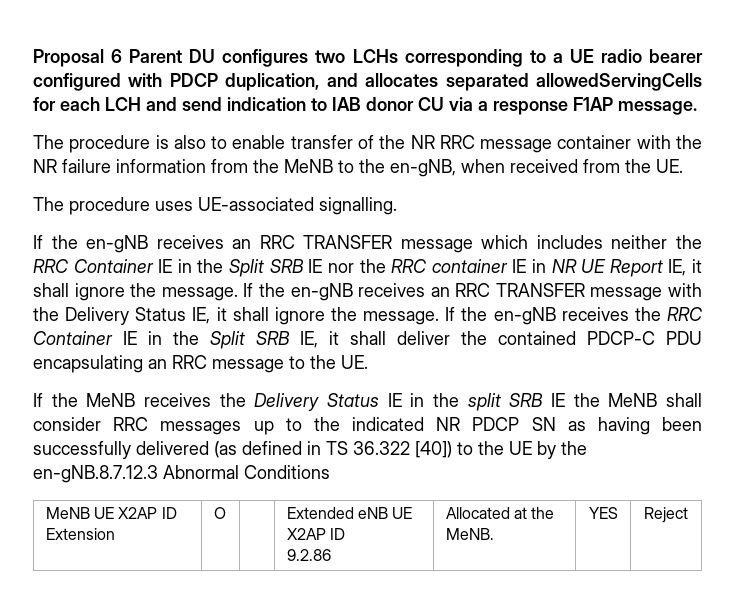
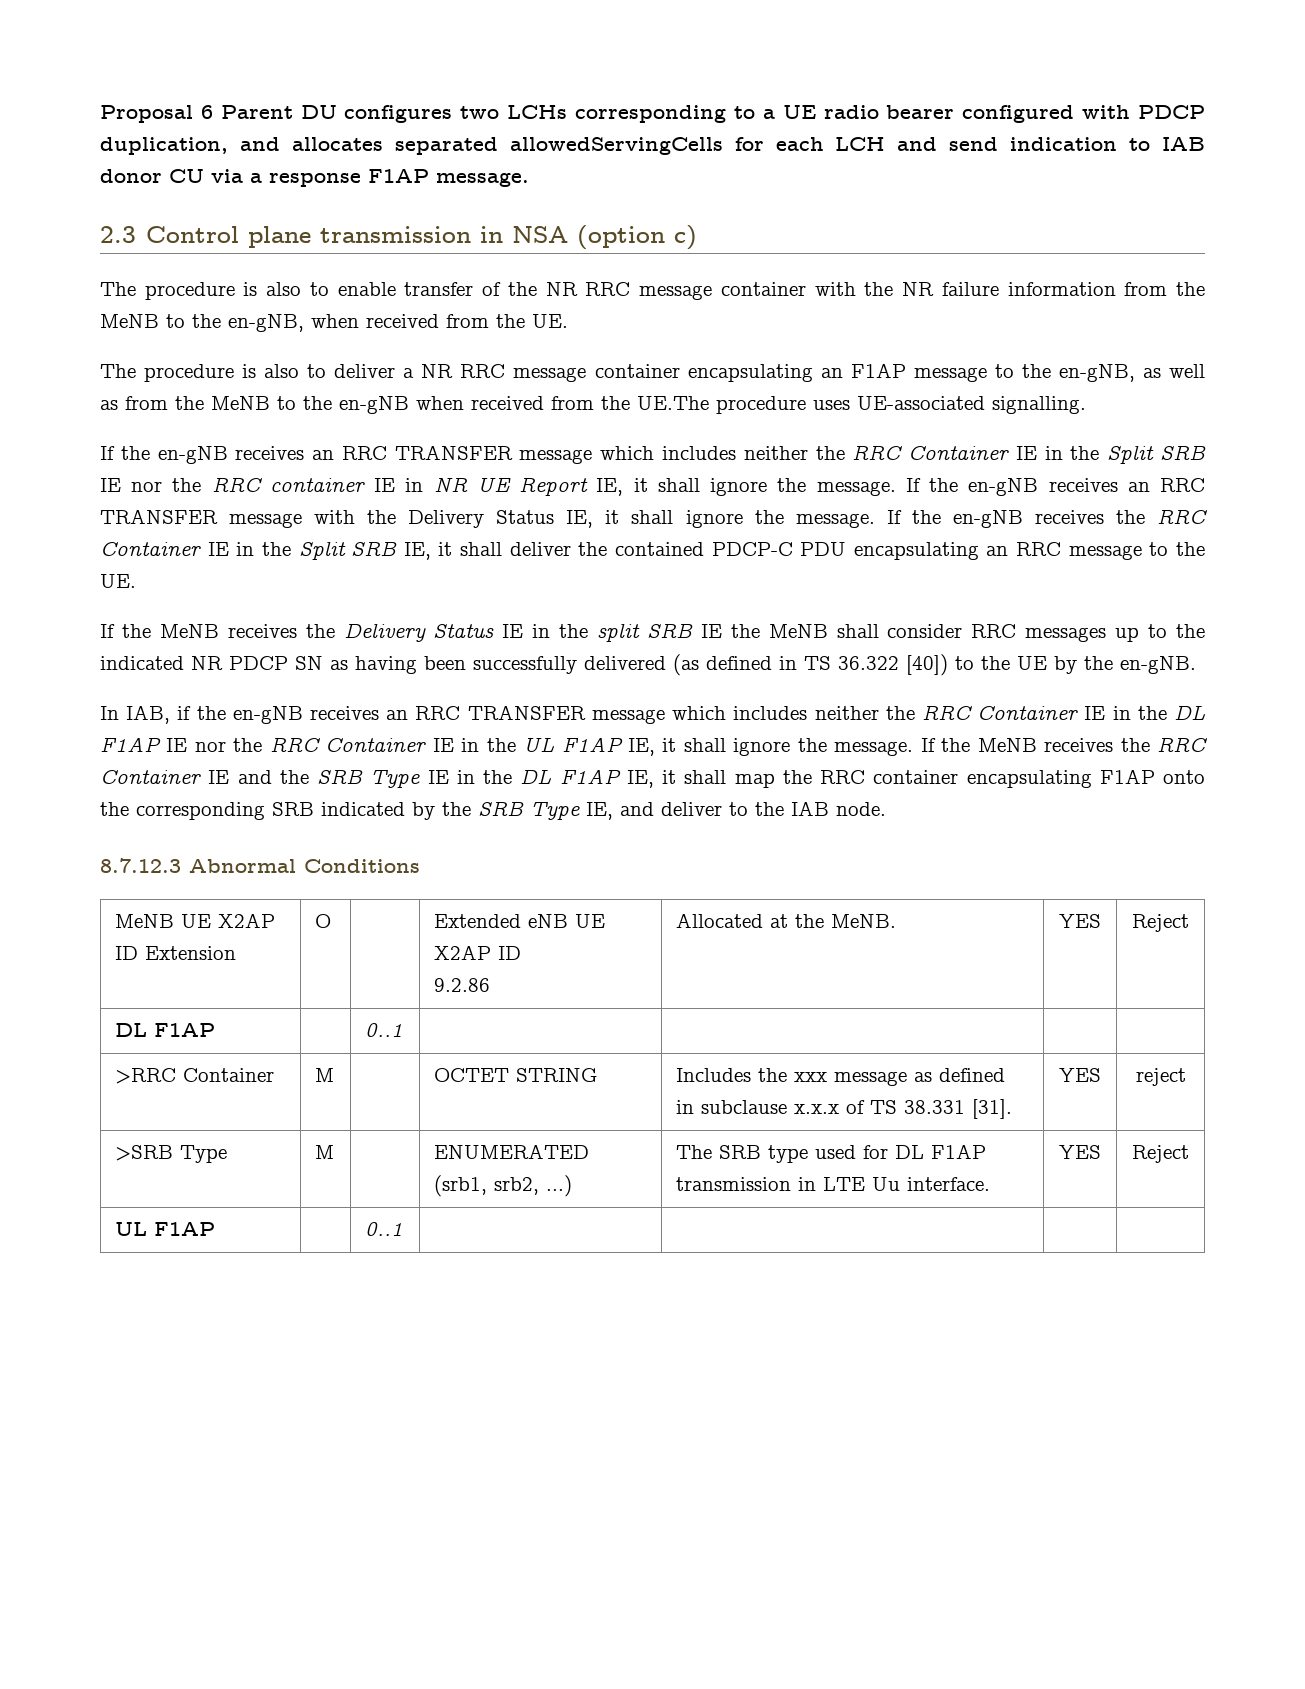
+ 2.3 Control plane transmission in NSA (option c)
- The procedure uses UE-associated signalling.
+ The procedure is also to deliver a NR RRC message container encapsulating an F1AP message to the en-gNB, as well as from the MeNB to the en-gNB when received from the UE.The procedure uses UE-associated signalling.
- If the MeNB receives the Delivery Status IE in the split SRB IE the MeNB shall consider RRC messages up to the indicated NR PDCP SN as having been successfully delivered (as defined in TS 36.322 [40]) to the UE by the en-gNB.8.7.12.3 Abnormal Conditions
+ If the MeNB receives the Delivery Status IE in the split SRB IE the MeNB shall consider RRC messages up to the indicated NR PDCP SN as having been successfully delivered (as defined in TS 36.322 [40]) to the UE by the en-gNB.
+ In IAB, if the en-gNB receives an RRC TRANSFER message which includes neither the RRC Container IE in the DL F1AP IE nor the RRC Container IE in the UL F1AP IE, it shall ignore the message. If the MeNB receives the RRC Container IE and the SRB Type IE in the DL F1AP IE, it shall map the RRC container encapsulating F1AP onto the corresponding SRB indicated by the SRB Type IE, and deliver to the IAB node.
+ 8.7.12.3 Abnormal Conditions
+ DL F1AP | | 0..1 | | | |
+ >RRC Container | M | | OCTET STRING | Includes the xxx message as defined in subclause x.x.x of TS 38.331 [31]. | YES | reject
+ >SRB Type | M | | ENUMERATED (srb1, srb2, ...) | The SRB type used for DL F1AP transmission in LTE Uu interface. | YES | Reject
+ UL F1AP | | 0..1 | | | |

